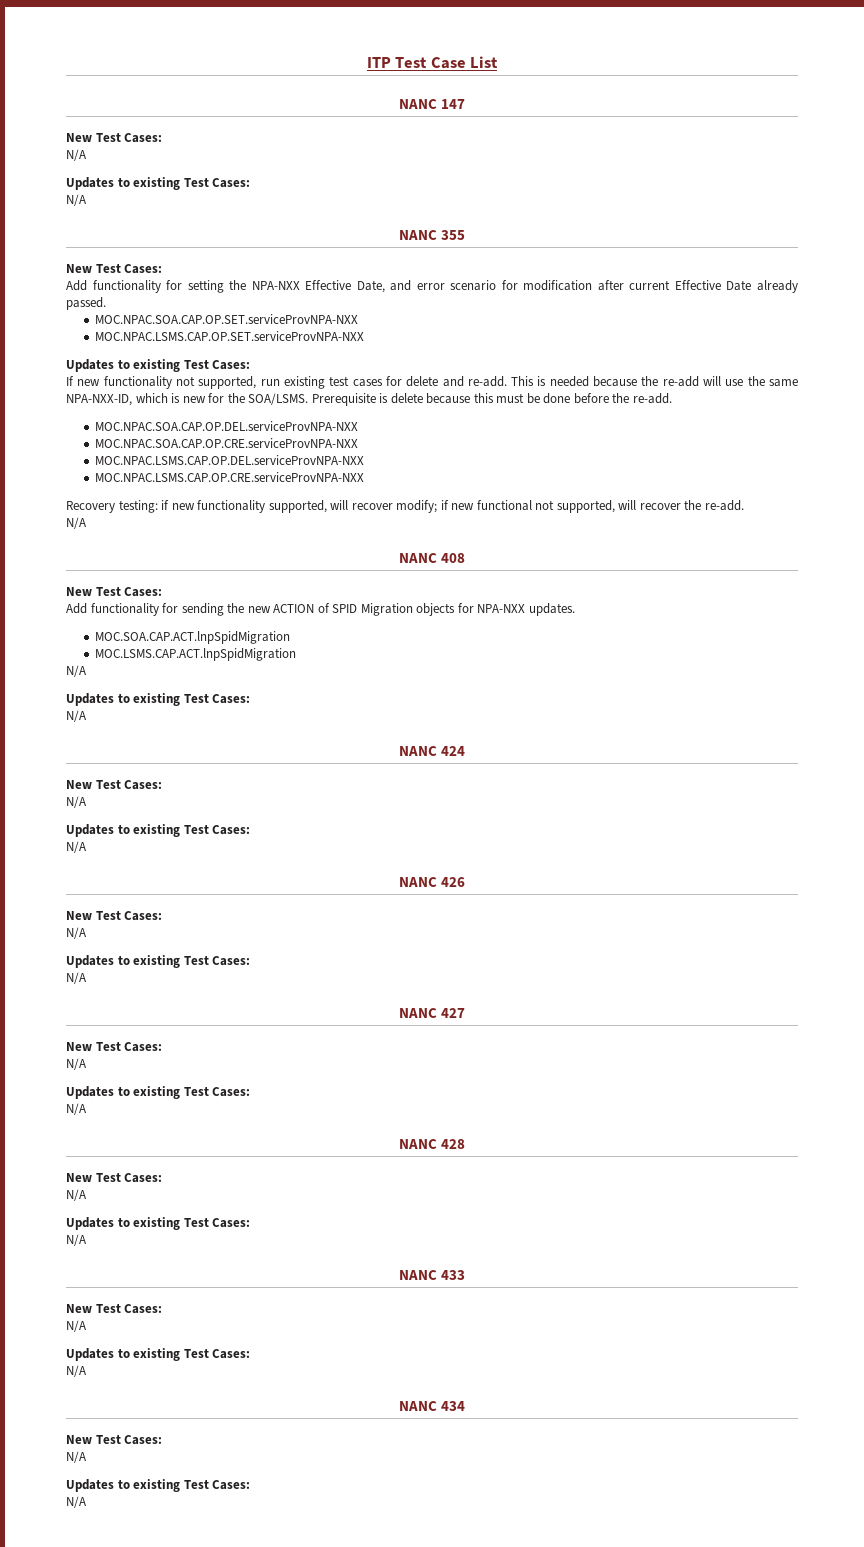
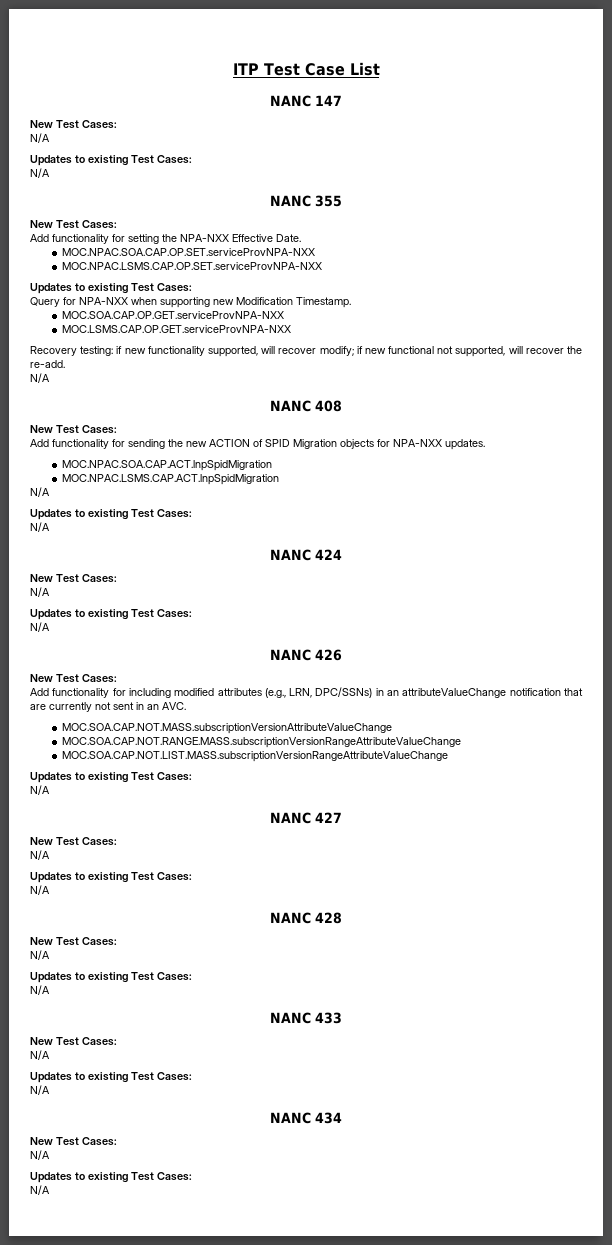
- Add functionality for setting the NPA-NXX Effective Date, and error scenario for modification after current Effective Date already passed.
+ Add functionality for setting the NPA-NXX Effective Date.
- If new functionality not supported, run existing test cases for delete and re-add. This is needed because the re-add will use the same NPA-NXX-ID, which is new for the SOA/LSMS. Prerequisite is delete because this must be done before the re-add.
- MOC.NPAC.SOA.CAP.OP.DEL.serviceProvNPA-NXX
- MOC.NPAC.SOA.CAP.OP.CRE.serviceProvNPA-NXX
- MOC.NPAC.LSMS.CAP.OP.DEL.serviceProvNPA-NXX
- MOC.NPAC.LSMS.CAP.OP.CRE.serviceProvNPA-NXX
+ Query for NPA-NXX when supporting new Modification Timestamp.
+ MOC.SOA.CAP.OP.GET.serviceProvNPA-NXX
+ MOC.LSMS.CAP.OP.GET.serviceProvNPA-NXX
- MOC.SOA.CAP.ACT.lnpSpidMigration
- MOC.LSMS.CAP.ACT.lnpSpidMigration
+ MOC.NPAC.SOA.CAP.ACT.lnpSpidMigration
+ MOC.NPAC.LSMS.CAP.ACT.lnpSpidMigration
  NANC 426
  New Test Cases:
- N/A
+ Add functionality for including modified attributes (e.g., LRN, DPC/SSNs) in an attributeValueChange notification that are currently not sent in an AVC.
+ MOC.SOA.CAP.NOT.MASS.subscriptionVersionAttributeValueChange
+ MOC.SOA.CAP.NOT.RANGE.MASS.subscriptionVersionRangeAttributeValueChange
+ MOC.SOA.CAP.NOT.LIST.MASS.subscriptionVersionRangeAttributeValueChange

